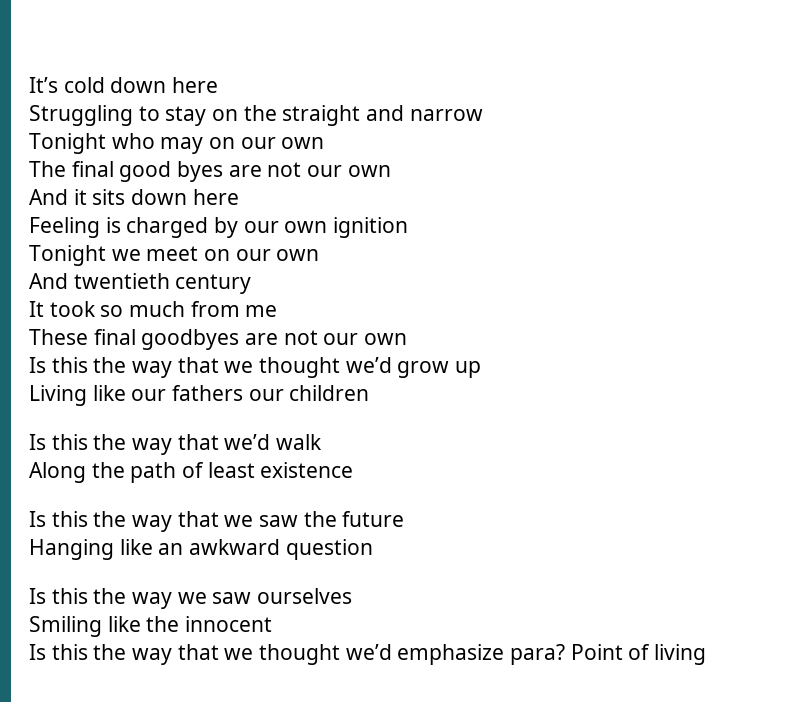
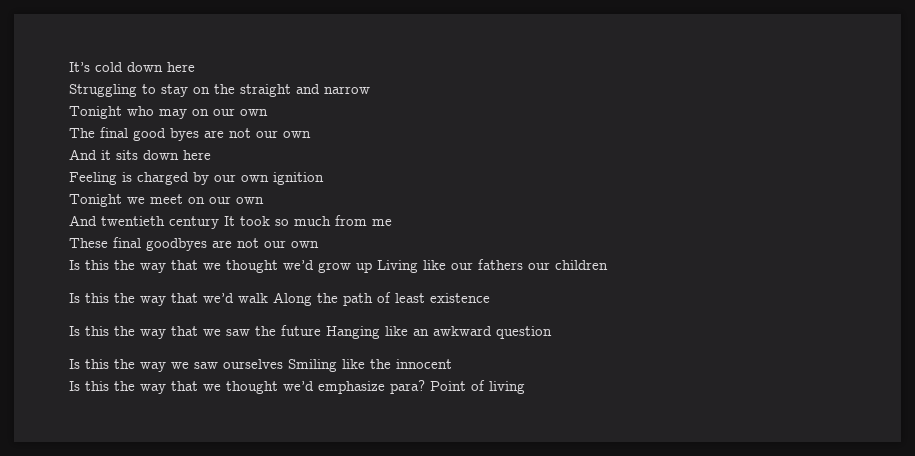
- And twentieth century
- It took so much from me
+ And twentieth century It took so much from me
- Is this the way that we thought we’d grow up
- Living like our fathers our children
+ Is this the way that we thought we’d grow up Living like our fathers our children
- Is this the way that we’d walk
- Along the path of least existence
+ Is this the way that we’d walk Along the path of least existence
- Is this the way that we saw the future
- Hanging like an awkward question
+ Is this the way that we saw the future Hanging like an awkward question
- Is this the way we saw ourselves
- Smiling like the innocent
+ Is this the way we saw ourselves Smiling like the innocent

